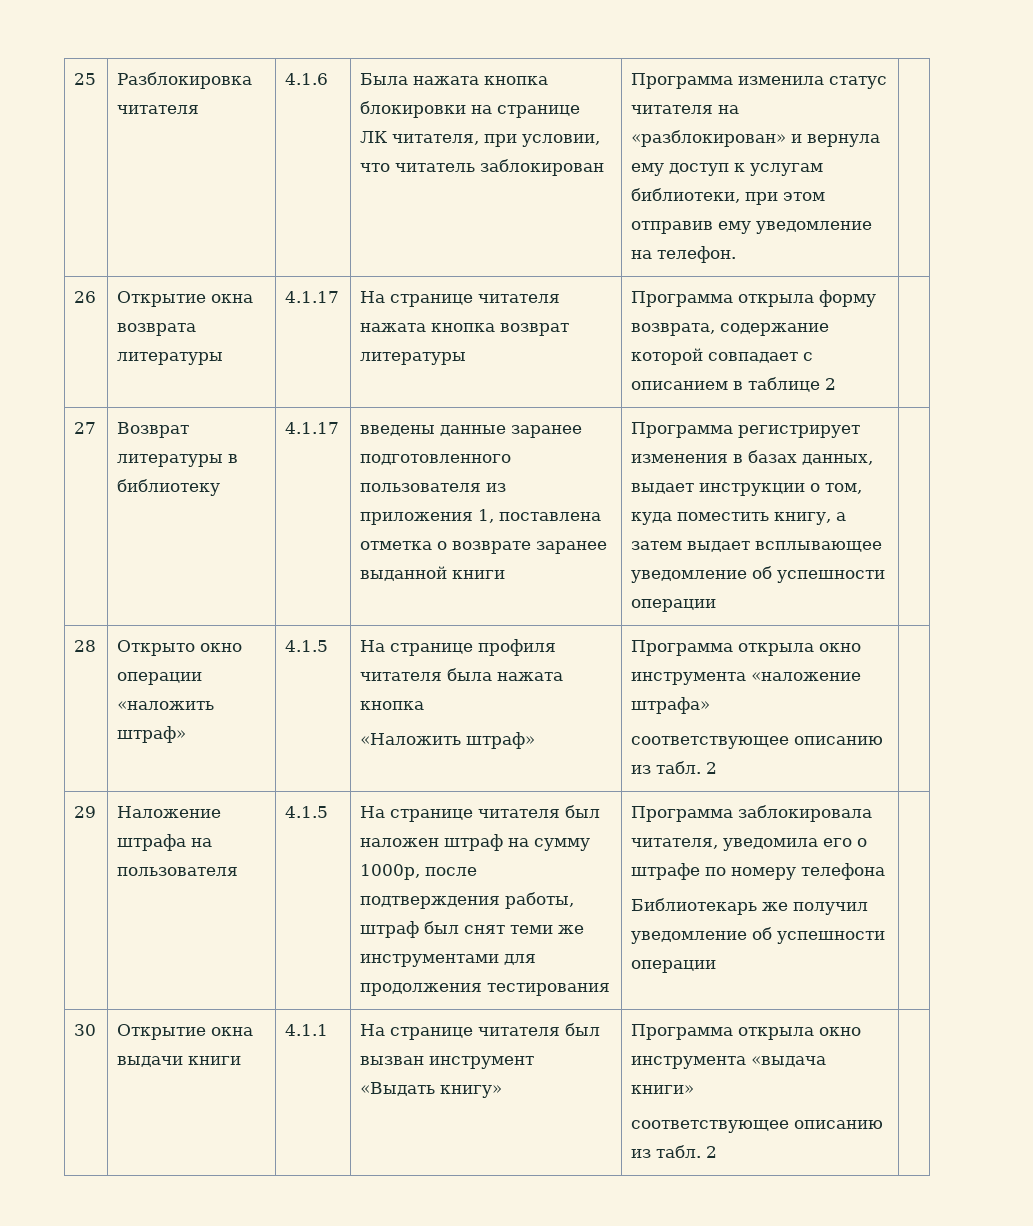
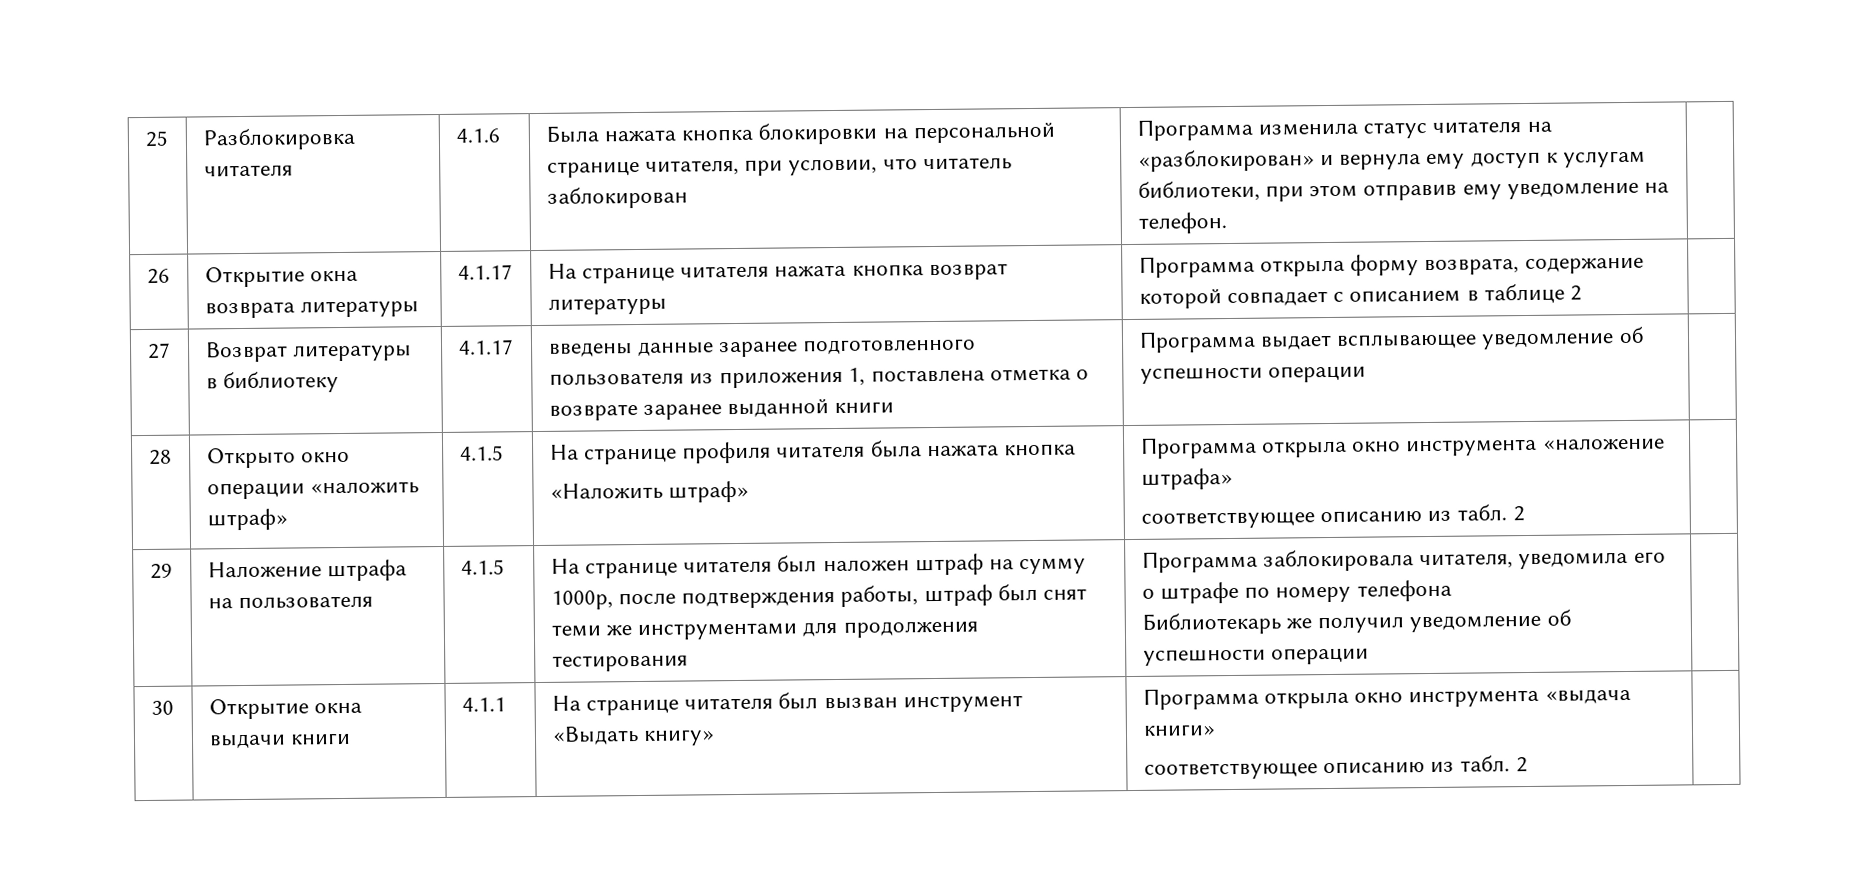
- 25 | Разблокировка читателя | 4.1.6 | Была нажата кнопка блокировки на странице ЛК читателя, при условии, что читатель заблокирован | Программа изменила статус читателя на «разблокирован» и вернула ему доступ к услугам библиотеки, при этом отправив ему уведомление на телефон. |
+ 25 | Разблокировка читателя | 4.1.6 | Была нажата кнопка блокировки на персональной странице читателя, при условии, что читатель заблокирован | Программа изменила статус читателя на «разблокирован» и вернула ему доступ к услугам библиотеки, при этом отправив ему уведомление на телефон. |
- Программа регистрирует изменения в базах данных, выдает инструкции о том, куда поместить книгу, а затем выдает всплывающее уведомление об успешности операции
+ Программа выдает всплывающее уведомление об успешности операции

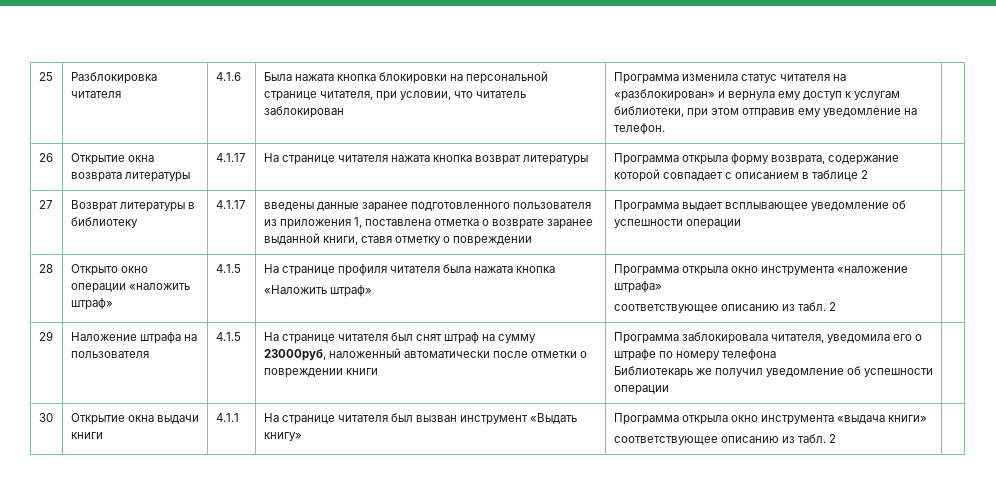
- 27 | Возврат литературы в библиотеку | 4.1.17 | введены данные заранее подготовленного пользователя из приложения 1, поставлена отметка о возврате заранее выданной книги | Программа выдает всплывающее уведомление об успешности операции |
+ 27 | Возврат литературы в библиотеку | 4.1.17 | введены данные заранее подготовленного пользователя из приложения 1, поставлена отметка о возврате заранее выданной книги, ставя отметку о повреждении | Программа выдает всплывающее уведомление об успешности операции |
- На странице читателя был наложен штраф на сумму 1000р, после подтверждения работы, штраф был снят теми же инструментами для продолжения тестирования
+ На странице читателя был снят штраф на сумму 23000руб, наложенный автоматически после отметки о повреждении книги

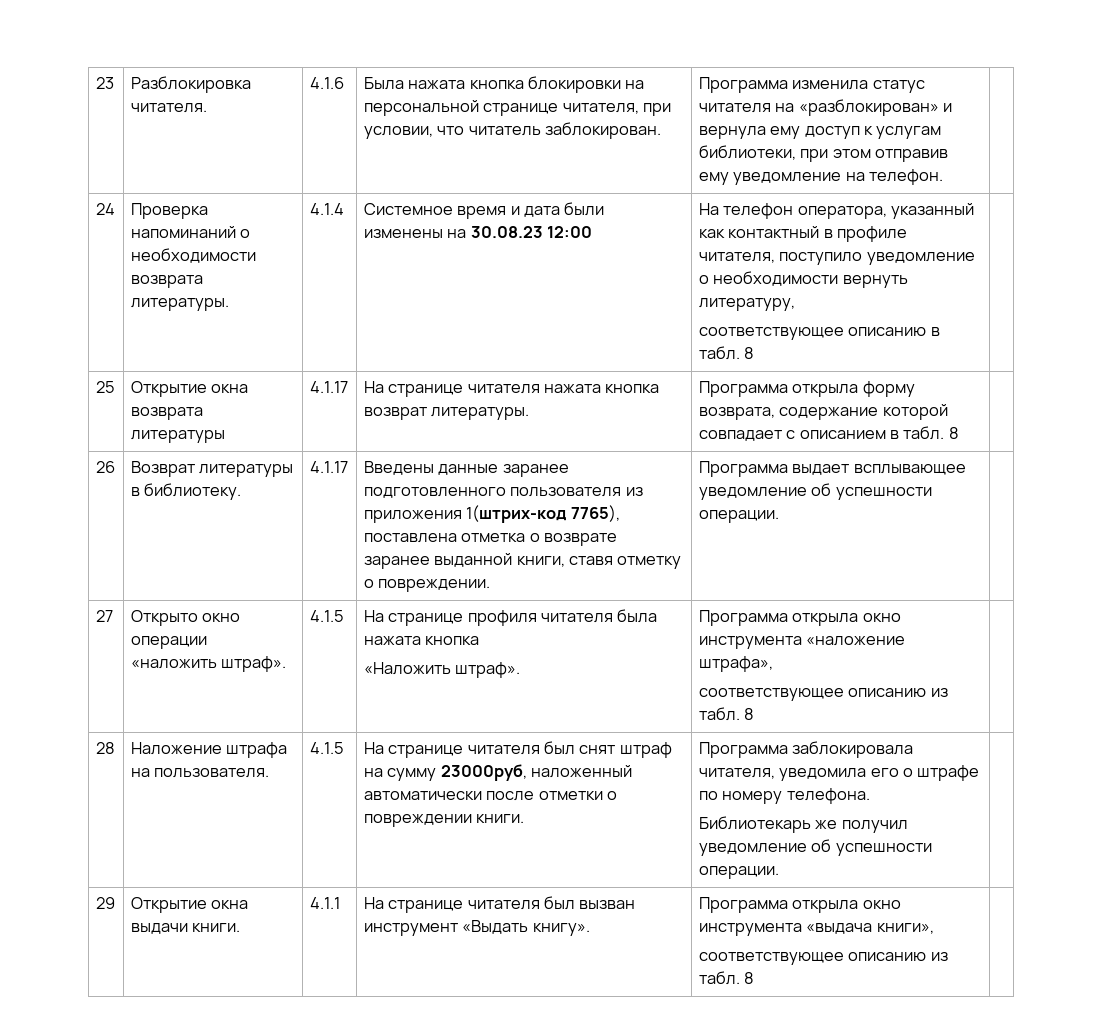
- 25 | Разблокировка читателя | 4.1.6 | Была нажата кнопка блокировки на персональной странице читателя, при условии, что читатель заблокирован | Программа изменила статус читателя на «разблокирован» и вернула ему доступ к услугам библиотеки, при этом отправив ему уведомление на телефон. |
+ 23 | Разблокировка читателя. | 4.1.6 | Была нажата кнопка блокировки на персональной странице читателя, при условии, что читатель заблокирован. | Программа изменила статус читателя на «разблокирован» и вернула ему доступ к услугам библиотеки, при этом отправив ему уведомление на телефон. |
- 26 | Открытие окна возврата литературы | 4.1.17 | На странице читателя нажата кнопка возврат литературы | Программа открыла форму возврата, содержание которой совпадает с описанием в таблице 2 |
- 27 | Возврат литературы в библиотеку | 4.1.17 | введены данные заранее подготовленного пользователя из приложения 1, поставлена отметка о возврате заранее выданной книги, ставя отметку о повреждении | Программа выдает всплывающее уведомление об успешности операции |
- 28 | Открыто окно операции «наложить штраф» | 4.1.5 | На странице профиля читателя была нажата кнопка
- «Наложить штраф» | Программа открыла окно инструмента «наложение штрафа»
- соответствующее описанию из табл. 2 |
- 29 | Наложение штрафа на пользователя | 4.1.5 | На странице читателя был снят штраф на сумму 23000руб, наложенный автоматически после отметки о повреждении книги | Программа заблокировала читателя, уведомила его о штрафе по номеру телефона
- Библиотекарь же получил уведомление об успешности операции |
- 30 | Открытие окна выдачи книги | 4.1.1 | На странице читателя был вызван инструмент «Выдать книгу» | Программа открыла окно инструмента «выдача книги»
- соответствующее описанию из табл. 2 |
+ 24 | Проверка напоминаний о необходимости возврата литературы. | 4.1.4 | Системное время и дата были изменены на 30.08.23 12:00 | На телефон оператора, указанный как контактный в профиле читателя, поступило уведомление о необходимости вернуть литературу,
+ соответствующее описанию в табл. 8 |
+ 25 | Открытие окна возврата литературы | 4.1.17 | На странице читателя нажата кнопка возврат литературы. | Программа открыла форму возврата, содержание которой совпадает с описанием в табл. 8 |
+ 26 | Возврат литературы в библиотеку. | 4.1.17 | Введены данные заранее подготовленного пользователя из приложения 1(штрих-код 7765), поставлена отметка о возврате заранее выданной книги, ставя отметку о повреждении. | Программа выдает всплывающее уведомление об успешности операции. |
+ 27 | Открыто окно операции «наложить штраф». | 4.1.5 | На странице профиля читателя была нажата кнопка
+ «Наложить штраф». | Программа открыла окно инструмента «наложение штрафа»,
+ соответствующее описанию из табл. 8 |
+ 28 | Наложение штрафа на пользователя. | 4.1.5 | На странице читателя был снят штраф на сумму 23000руб, наложенный автоматически после отметки о повреждении книги. | Программа заблокировала читателя, уведомила его о штрафе по номеру телефона.
+ Библиотекарь же получил уведомление об успешности операции. |
+ 29 | Открытие окна выдачи книги. | 4.1.1 | На странице читателя был вызван инструмент «Выдать книгу». | Программа открыла окно инструмента «выдача книги»,
+ соответствующее описанию из табл. 8 |

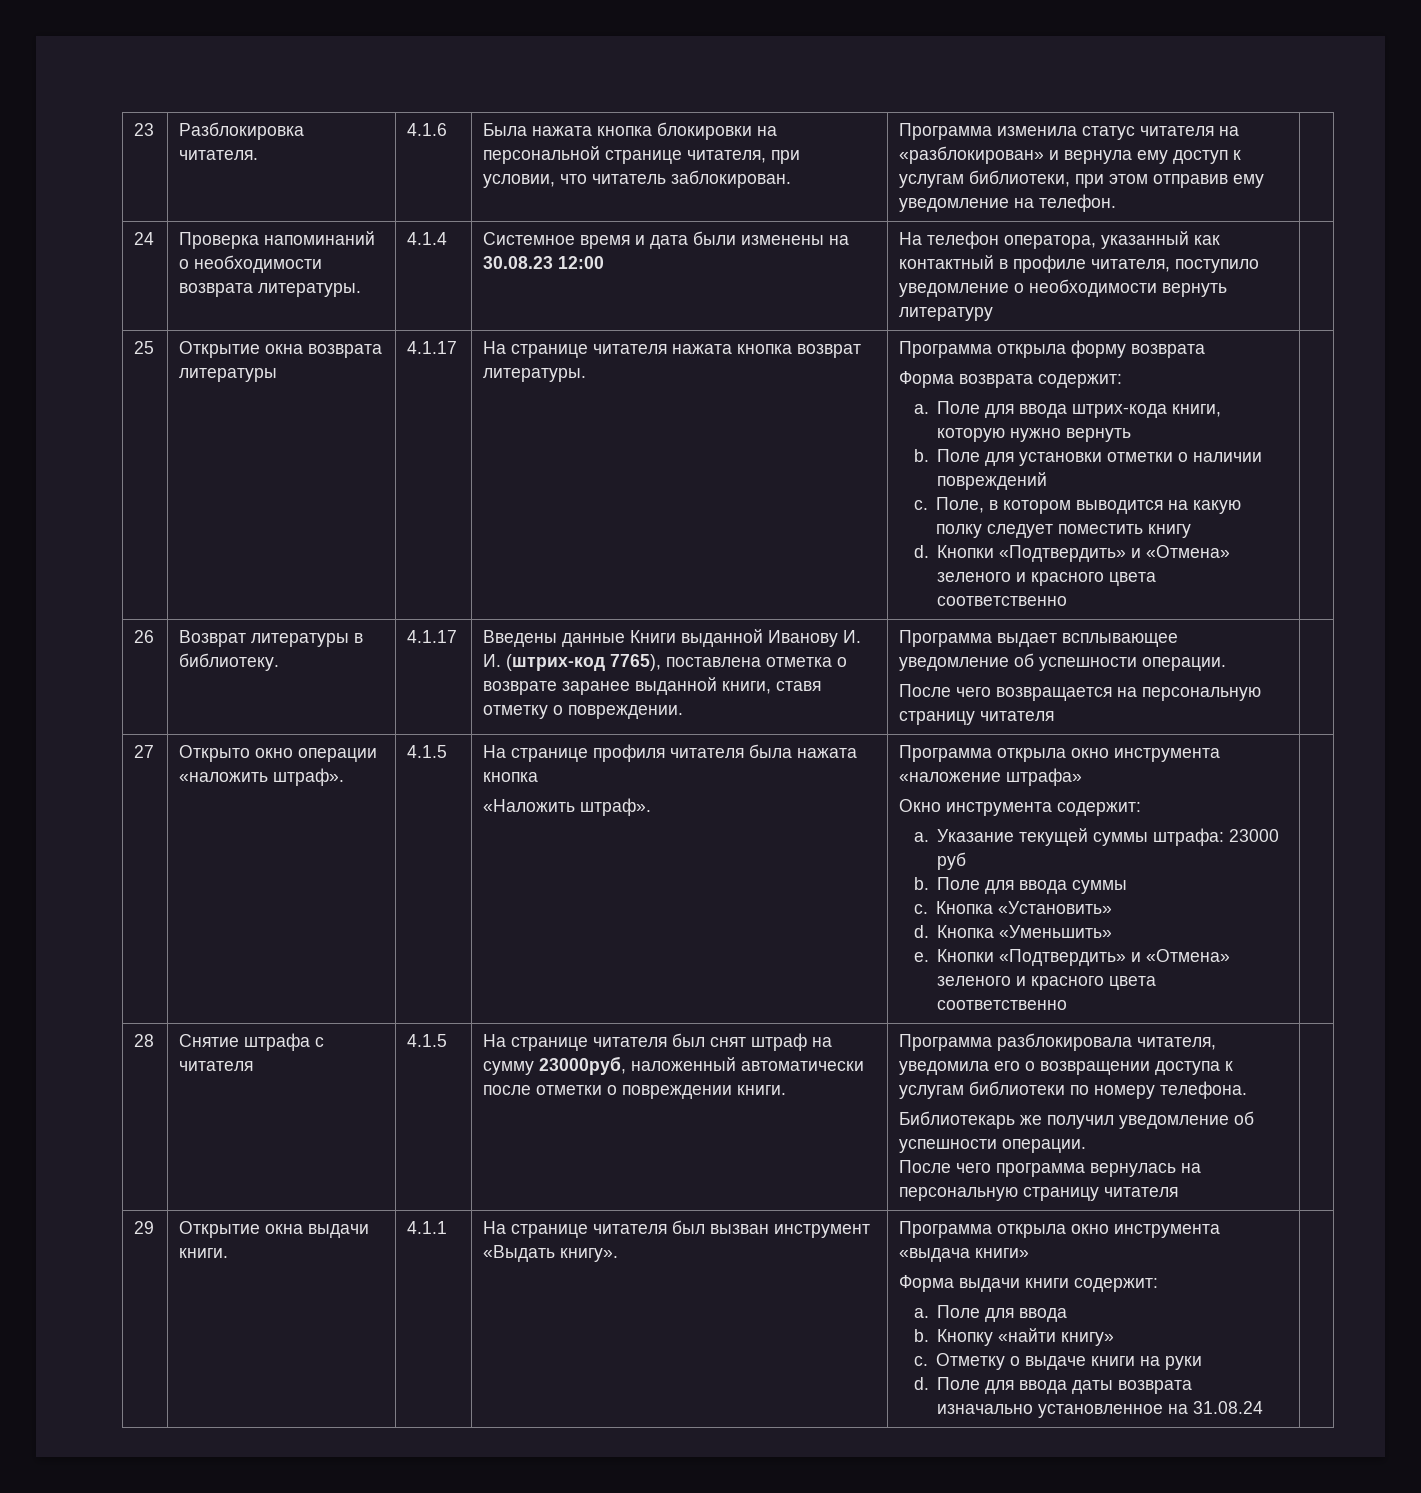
- 24 | Проверка напоминаний о необходимости возврата литературы. | 4.1.4 | Системное время и дата были изменены на 30.08.23 12:00 | На телефон оператора, указанный как контактный в профиле читателя, поступило уведомление о необходимости вернуть литературу,
- соответствующее описанию в табл. 8 |
+ 24 | Проверка напоминаний о необходимости возврата литературы. | 4.1.4 | Системное время и дата были изменены на 30.08.23 12:00 | На телефон оператора, указанный как контактный в профиле читателя, поступило уведомление о необходимости вернуть литературу |
- Программа открыла форму возврата, содержание которой совпадает с описанием в табл. 8
+ Программа открыла форму возврата
+ Форма возврата содержит:
+ a. Поле для ввода штрих-кода книги, которую нужно вернуть
+ b. Поле для установки отметки о наличии повреждений
+ c. Поле, в котором выводится на какую полку следует поместить книгу
+ d. Кнопки «Подтвердить» и «Отмена» зеленого и красного цвета соответственно
- 26 | Возврат литературы в библиотеку. | 4.1.17 | Введены данные заранее подготовленного пользователя из приложения 1(штрих-код 7765), поставлена отметка о возврате заранее выданной книги, ставя отметку о повреждении. | Программа выдает всплывающее уведомление об успешности операции. |
+ 26 | Возврат литературы в библиотеку. | 4.1.17 | Введены данные Книги выданной Иванову И. И. (штрих-код 7765), поставлена отметка о возврате заранее выданной книги, ставя отметку о повреждении. | Программа выдает всплывающее уведомление об успешности операции.
+ После чего возвращается на персональную страницу читателя |
- Программа открыла окно инструмента «наложение штрафа»,
- соответствующее описанию из табл. 8 |
- 28 | Наложение штрафа на пользователя. | 4.1.5 | На странице читателя был снят штраф на сумму 23000руб, наложенный автоматически после отметки о повреждении книги. | Программа заблокировала читателя, уведомила его о штрафе по номеру телефона.
- Библиотекарь же получил уведомление об успешности операции. |
+ Программа открыла окно инструмента «наложение штрафа»
+ Окно инструмента содержит:
+ a. Указание текущей суммы штрафа: 23000 руб
+ b. Поле для ввода суммы
+ c. Кнопка «Установить»
+ d. Кнопка «Уменьшить»
+ e. Кнопки «Подтвердить» и «Отмена» зеленого и красного цвета соответственно |
+ 28 | Снятие штрафа с читателя | 4.1.5 | На странице читателя был снят штраф на сумму 23000руб, наложенный автоматически после отметки о повреждении книги. | Программа разблокировала читателя, уведомила его о возвращении доступа к услугам библиотеки по номеру телефона.
+ Библиотекарь же получил уведомление об успешности операции.
+ После чего программа вернулась на персональную страницу читателя
- Программа открыла окно инструмента «выдача книги»,
- соответствующее описанию из табл. 8
+ Программа открыла окно инструмента «выдача книги»
+ Форма выдачи книги содержит:
+ a. Поле для ввода
+ b. Кнопку «найти книгу»
+ c. Отметку о выдаче книги на руки
+ d. Поле для ввода даты возврата изначально установленное на 31.08.24

